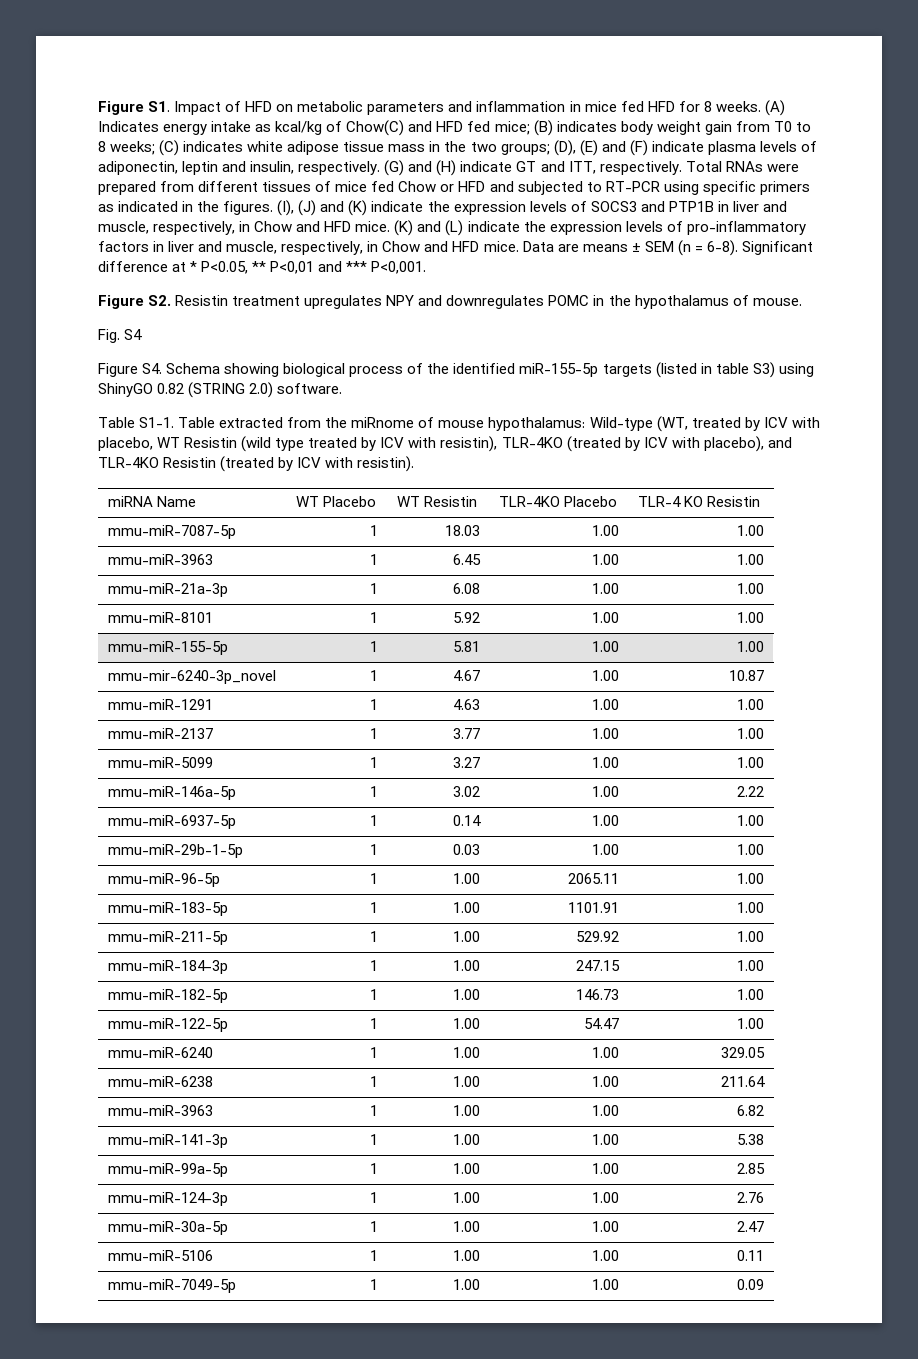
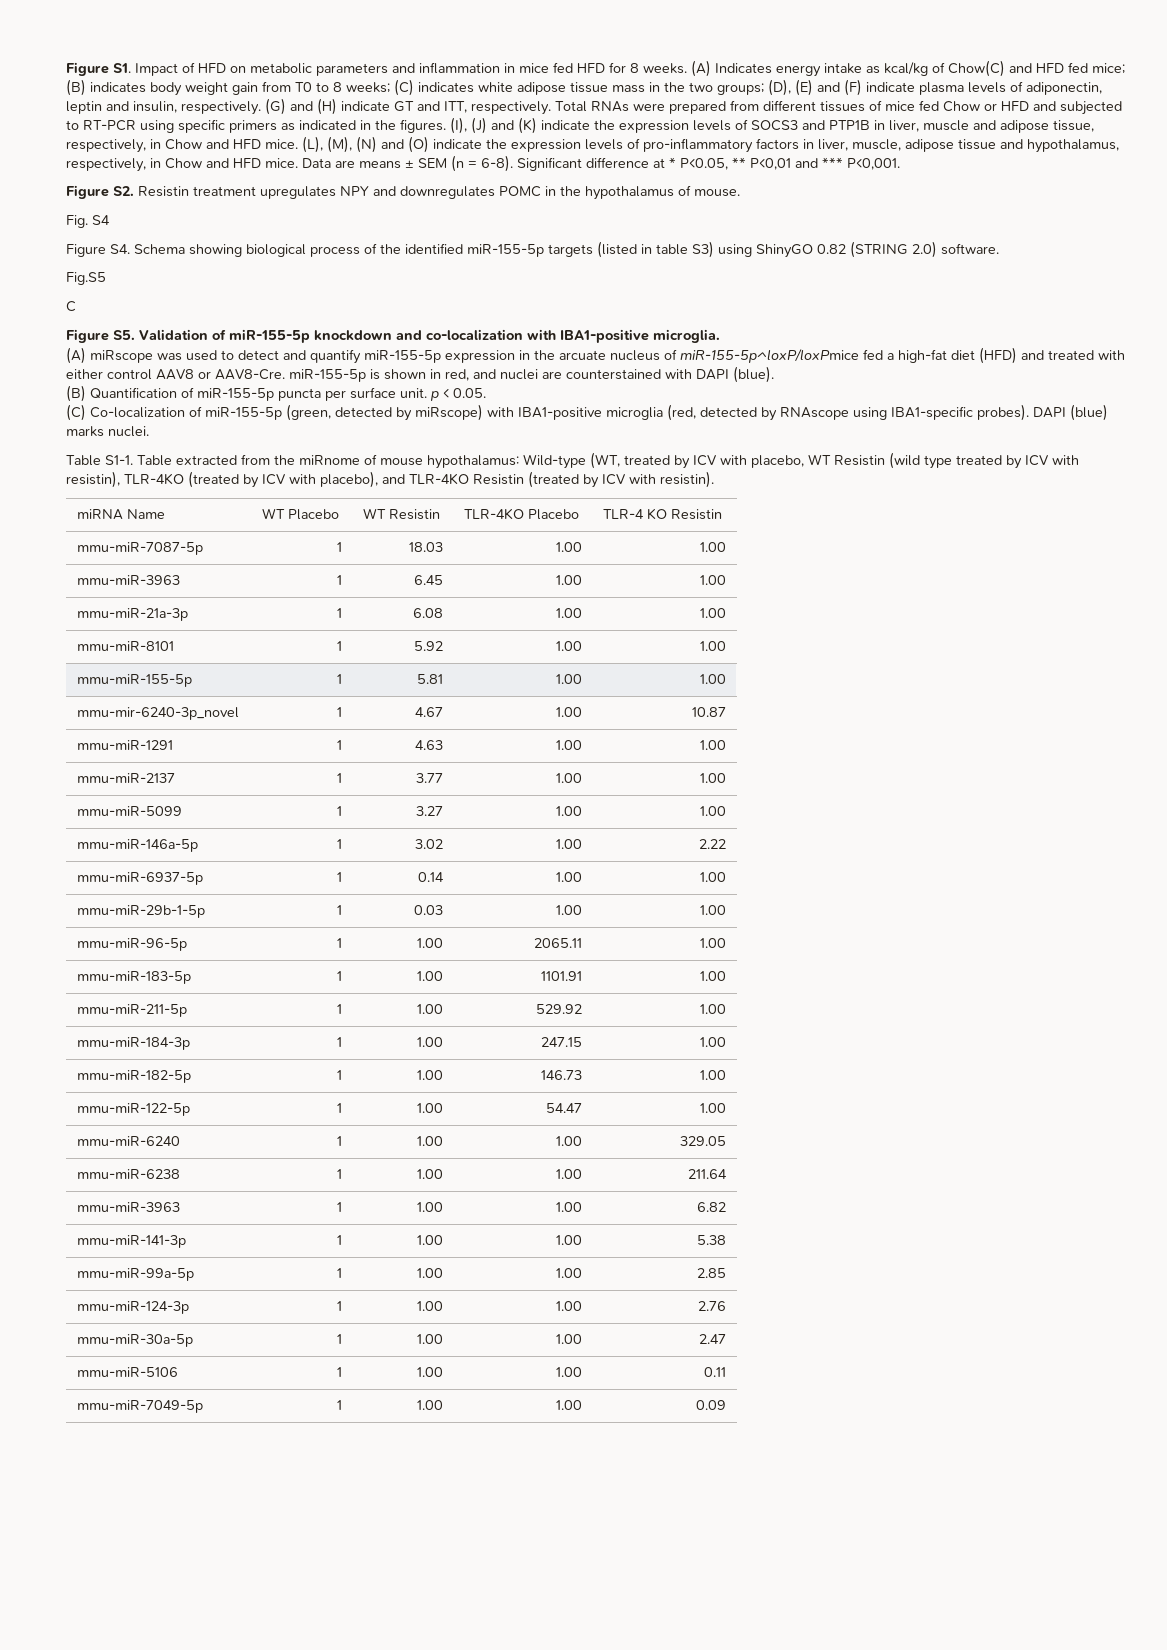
- (I), (J) and (K) indicate the expression levels of SOCS3 and PTP1B in liver and muscle, respectively, in Chow and HFD mice. (K) and (L) indicate the expression levels of pro-inflammatory factors in liver and muscle, respectively, in Chow and HFD mice.
+ (I), (J) and (K) indicate the expression levels of SOCS3 and PTP1B in liver, muscle and adipose tissue, respectively, in Chow and HFD mice. (L), (M), (N) and (O) indicate the expression levels of pro-inflammatory factors in liver, muscle, adipose tissue and hypothalamus, respectively, in Chow and HFD mice.
+ Fig.S5
+ C
+ Figure S5. Validation of miR-155-5p knockdown and co-localization with IBA1-positive microglia.
+ (A) miRscope was used to detect and quantify miR-155-5p expression in the arcuate nucleus of miR-155-5p^loxP/loxPmice fed a high-fat diet (HFD) and treated with either control AAV8 or AAV8-Cre. miR-155-5p is shown in red, and nuclei are counterstained with DAPI (blue).
+ (B) Quantification of miR-155-5p puncta per surface unit. p < 0.05.
+ (C) Co-localization of miR-155-5p (green, detected by miRscope) with IBA1-positive microglia (red, detected by RNAscope using IBA1-specific probes). DAPI (blue) marks nuclei.

